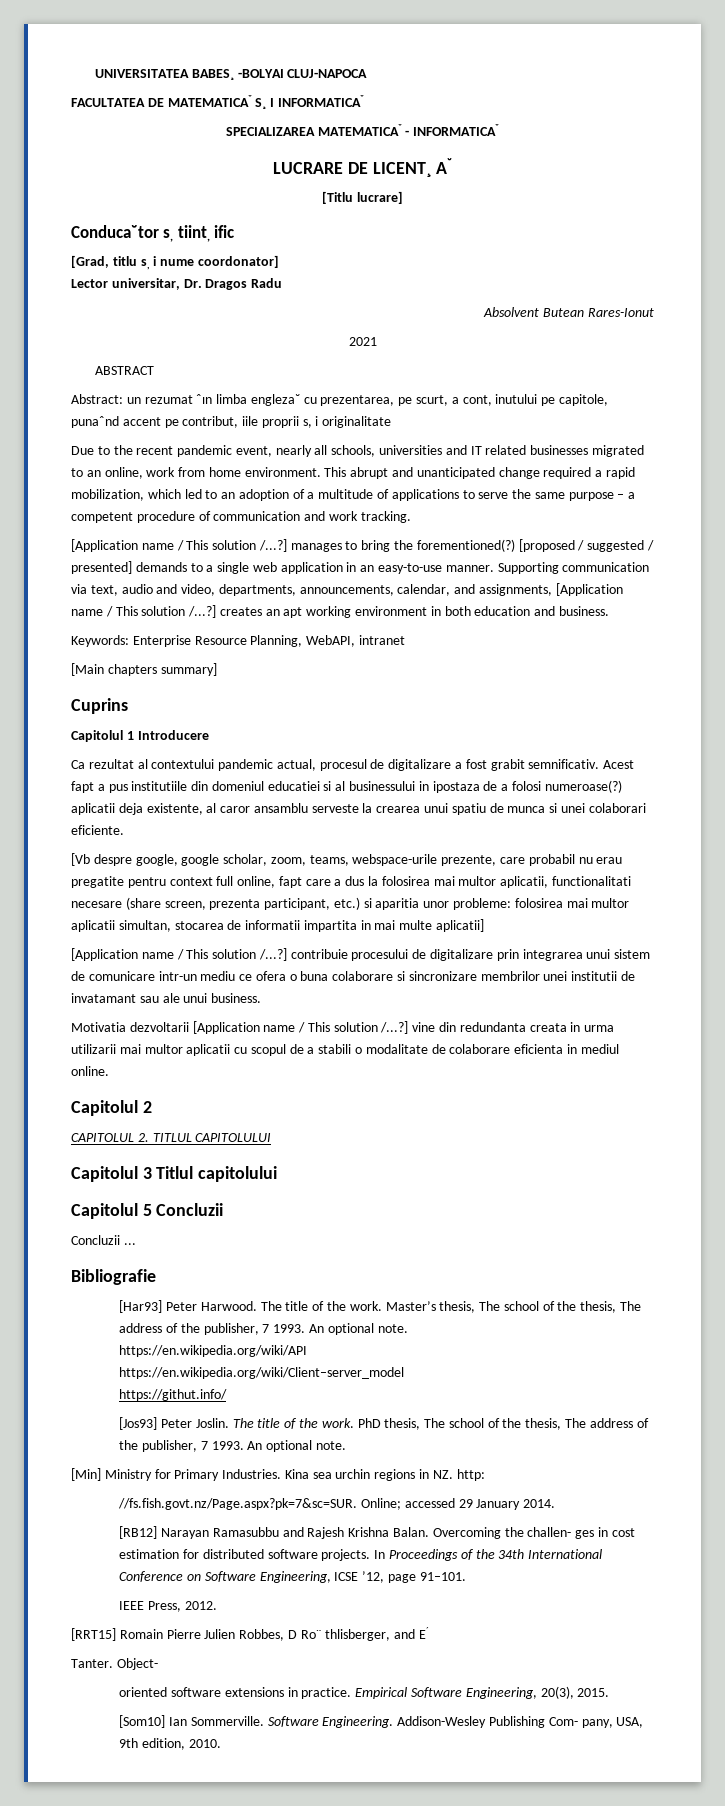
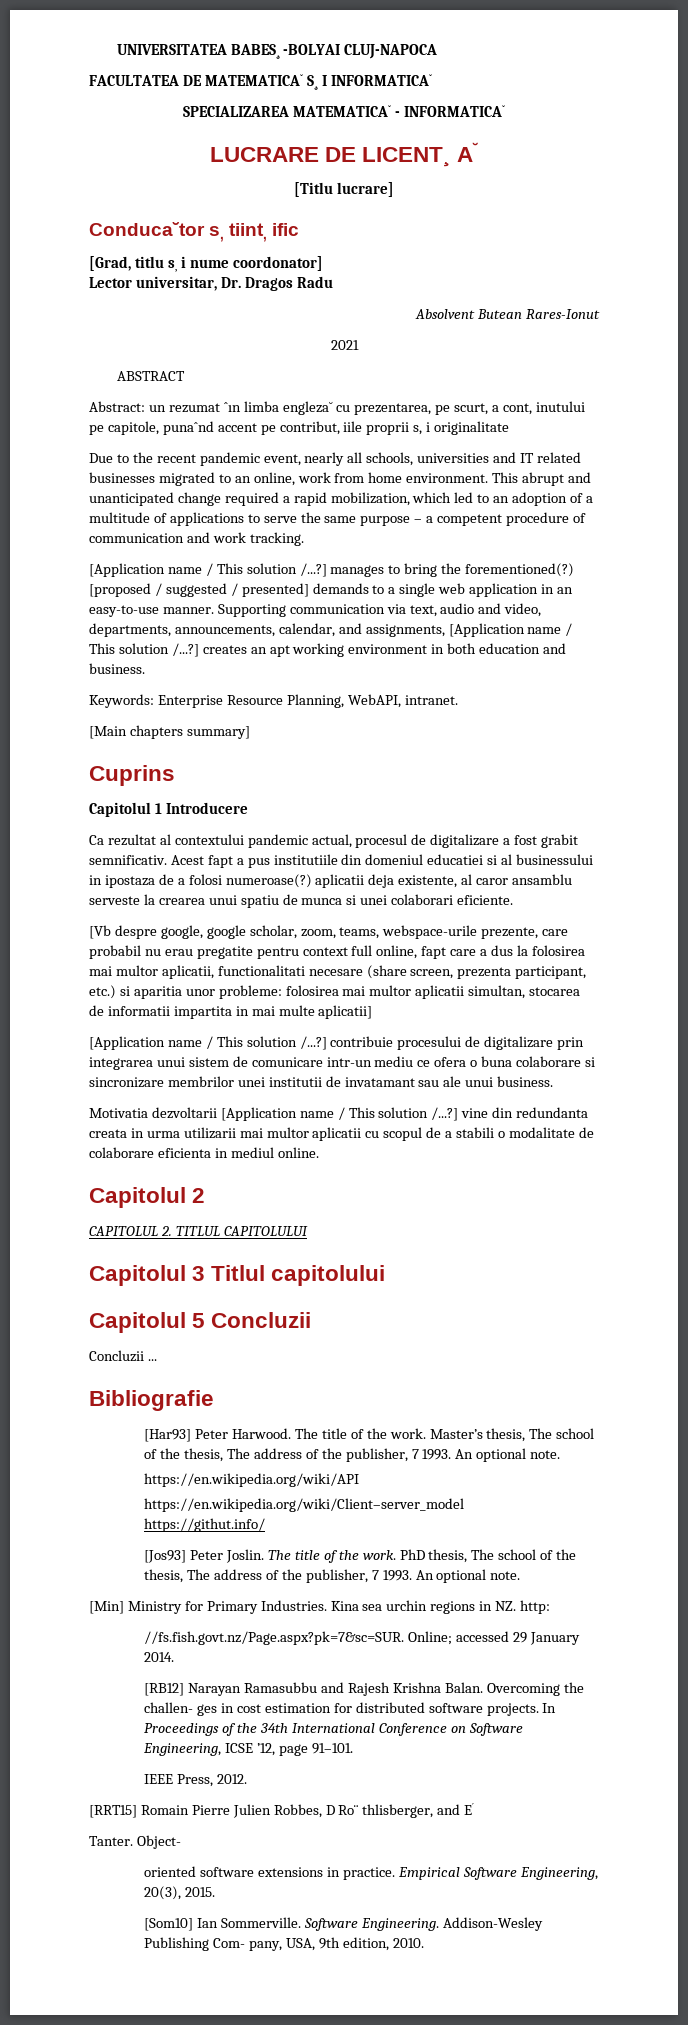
- Keywords: Enterprise Resource Planning, WebAPI, intranet
+ Keywords: Enterprise Resource Planning, WebAPI, intranet.

